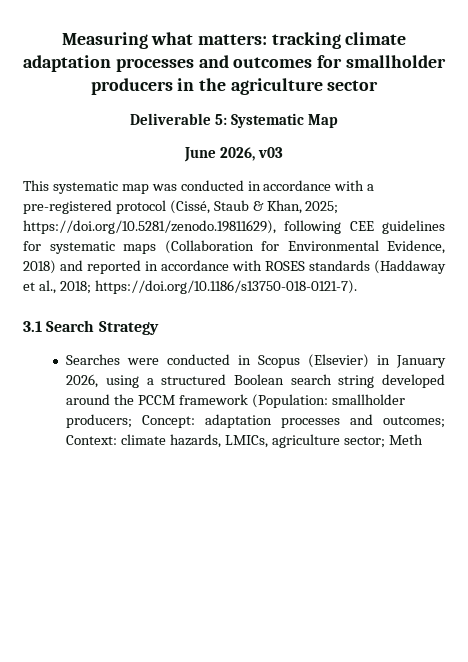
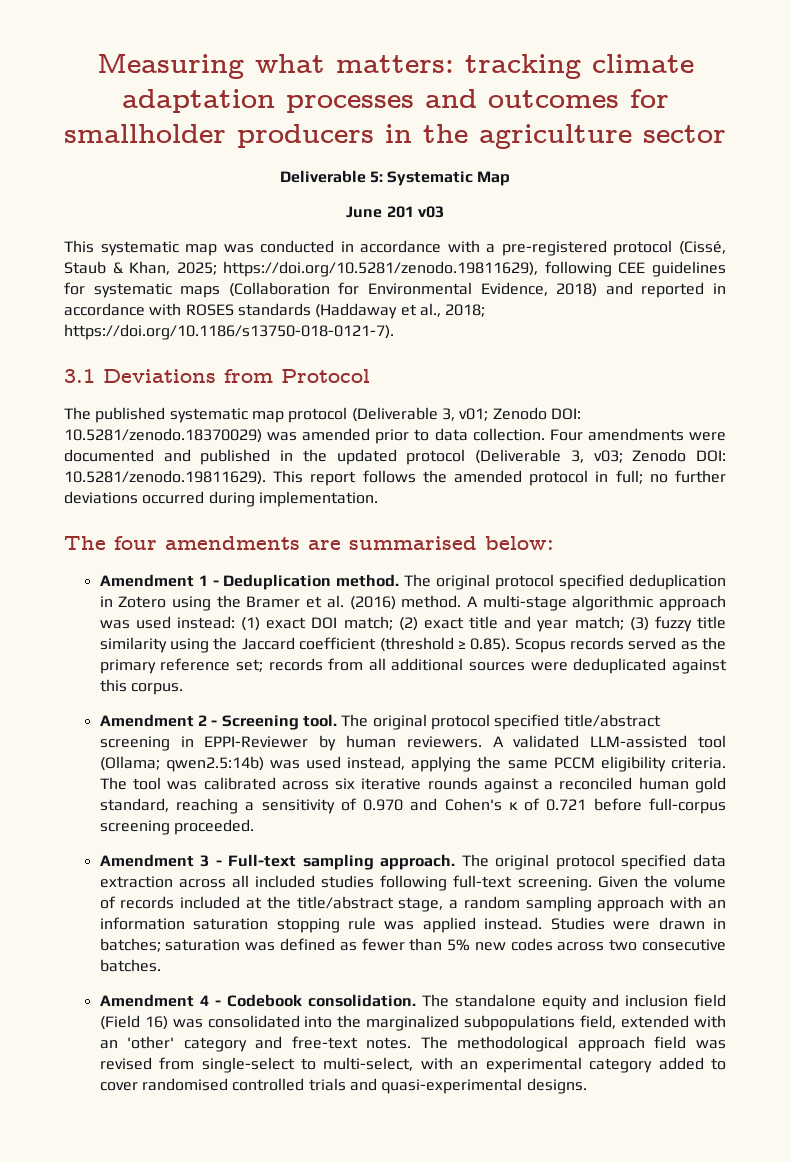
- June 2026, v03
+ June 201 v03
- 3.1 Search Strategy
- Searches were conducted in Scopus (Elsevier) in January 2026, using a structured Boolean search string developed around the PCCM framework (Population: smallholder producers; Concept: adaptation processes and outcomes; Context: climate hazards, LMICs, agriculture sector; Meth
+ 3.1 Deviations from Protocol
+ The published systematic map protocol (Deliverable 3, v01; Zenodo DOI: 10.5281/zenodo.18370029) was amended prior to data collection. Four amendments were documented and published in the updated protocol (Deliverable 3, v03; Zenodo DOI: 10.5281/zenodo.19811629). This report follows the amended protocol in full; no further deviations occurred during implementation.
+ The four amendments are summarised below:
+ Amendment 1 - Deduplication method. The original protocol specified deduplication in Zotero using the Bramer et al. (2016) method. A multi-stage algorithmic approach was used instead: (1) exact DOI match; (2) exact title and year match; (3) fuzzy title similarity using the Jaccard coefficient (threshold ≥ 0.85). Scopus records served as the primary reference set; records from all additional sources were deduplicated against this corpus.
+ Amendment 2 - Screening tool. The original protocol specified title/abstract screening in EPPI-Reviewer by human reviewers. A validated LLM-assisted tool (Ollama; qwen2.5:14b) was used instead, applying the same PCCM eligibility criteria. The tool was calibrated across six iterative rounds against a reconciled human gold standard, reaching a sensitivity of 0.970 and Cohen's κ of 0.721 before full-corpus screening proceeded.
+ Amendment 3 - Full-text sampling approach. The original protocol specified data extraction across all included studies following full-text screening. Given the volume of records included at the title/abstract stage, a random sampling approach with an information saturation stopping rule was applied instead. Studies were drawn in batches; saturation was defined as fewer than 5% new codes across two consecutive batches.
+ Amendment 4 - Codebook consolidation. The standalone equity and inclusion field (Field 16) was consolidated into the marginalized subpopulations field, extended with an 'other' category and free-text notes. The methodological approach field was revised from single-select to multi-select, with an experimental category added to cover randomised controlled trials and quasi-experimental designs.

